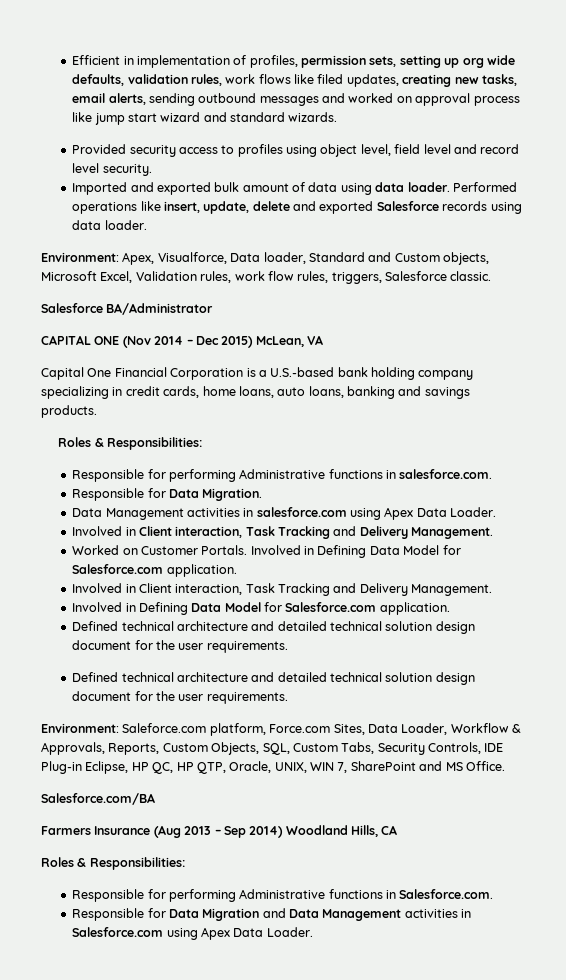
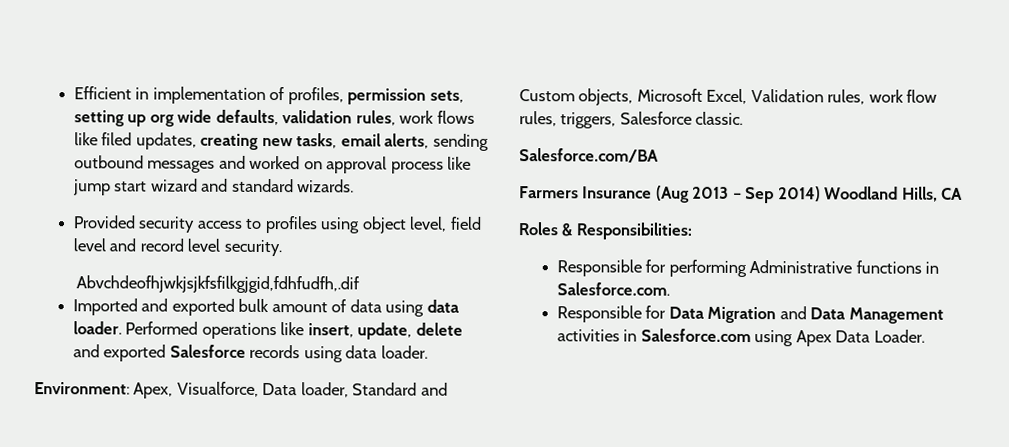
+ Abvchdeofhjwkjsjkfsfilkgjgid,fdhfudfh,.dif
- Salesforce BA/Administrator
- CAPITAL ONE (Nov 2014 – Dec 2015) McLean, VA
- Capital One Financial Corporation is a U.S.-based bank holding company specializing in credit cards, home loans, auto loans, banking and savings products.
- Roles & Responsibilities:
- Responsible for performing Administrative functions in salesforce.com.
- Responsible for Data Migration.
- Data Management activities in salesforce.com using Apex Data Loader.
- Involved in Client interaction, Task Tracking and Delivery Management.
- Worked on Customer Portals. Involved in Defining Data Model for Salesforce.com application.
- Involved in Client interaction, Task Tracking and Delivery Management.
- Involved in Defining Data Model for Salesforce.com application.
- Defined technical architecture and detailed technical solution design document for the user requirements.
- Defined technical architecture and detailed technical solution design document for the user requirements.
- Environment: Saleforce.com platform, Force.com Sites, Data Loader, Workflow & Approvals, Reports, Custom Objects, SQL, Custom Tabs, Security Controls, IDE Plug-in Eclipse, HP QC, HP QTP, Oracle, UNIX, WIN 7, SharePoint and MS Office.

